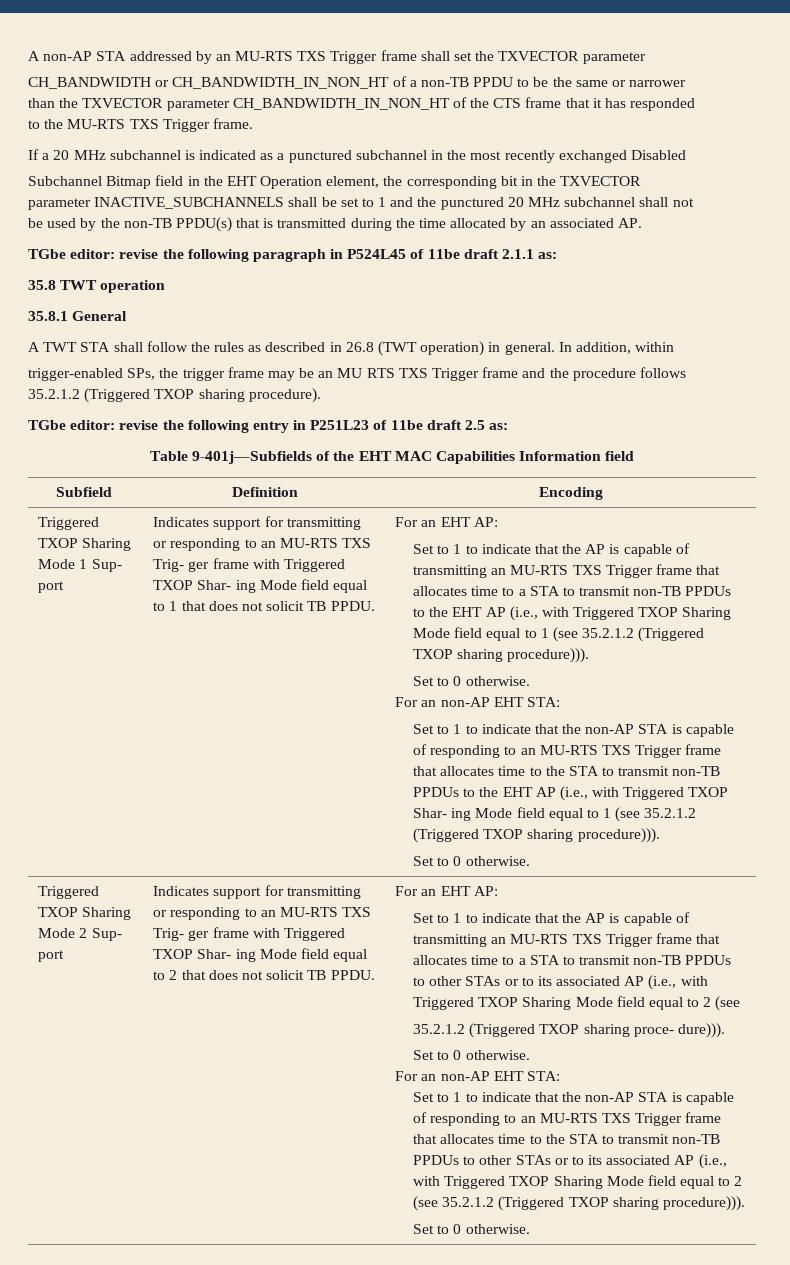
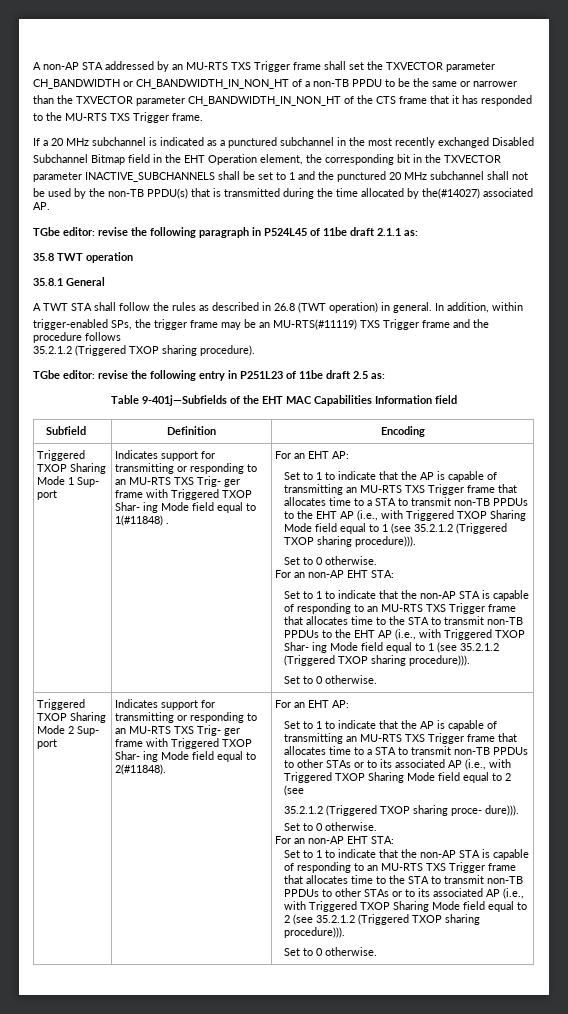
- be used by the non-TB PPDU(s) that is transmitted during the time allocated by an associated AP.
+ be used by the non-TB PPDU(s) that is transmitted during the time allocated by the(#14027) associated AP.
- trigger-enabled SPs, the trigger frame may be an MU RTS TXS Trigger frame and the procedure follows
+ trigger-enabled SPs, the trigger frame may be an MU-RTS(#11119) TXS Trigger frame and the procedure follows
- Indicates support for transmitting or responding to an MU-RTS TXS Trig- ger frame with Triggered TXOP Shar- ing Mode field equal to 1 that does not solicit TB PPDU.
+ Indicates support for transmitting or responding to an MU-RTS TXS Trig- ger frame with Triggered TXOP Shar- ing Mode field equal to 1(#11848) .
- Indicates support for transmitting or responding to an MU-RTS TXS Trig- ger frame with Triggered TXOP Shar- ing Mode field equal to 2 that does not solicit TB PPDU.
+ Indicates support for transmitting or responding to an MU-RTS TXS Trig- ger frame with Triggered TXOP Shar- ing Mode field equal to 2(#11848).

